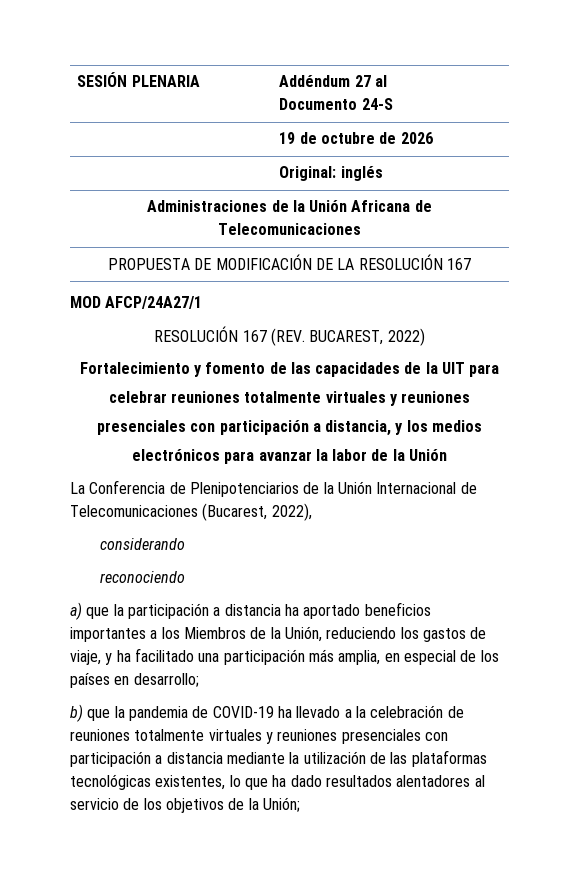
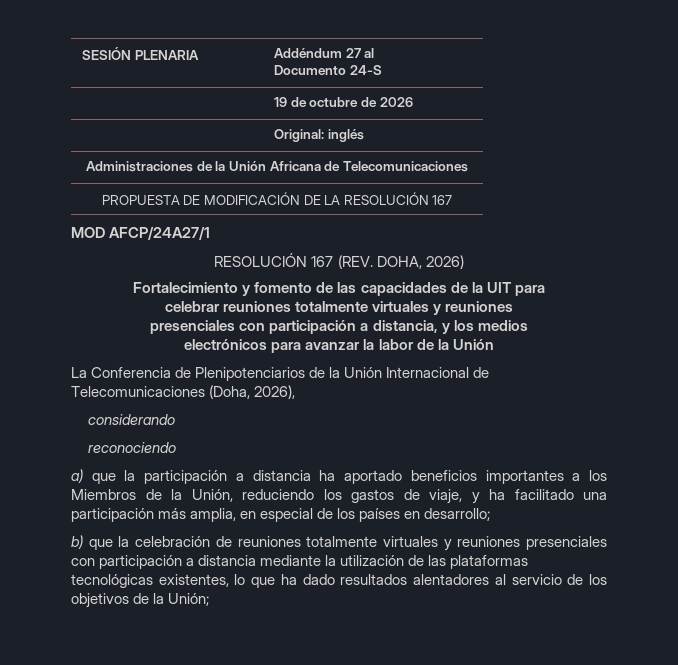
- RESOLUCIÓN 167 (REV. BUCAREST, 2022)
+ RESOLUCIÓN 167 (REV. DOHA, 2026)
- La Conferencia de Plenipotenciarios de la Unión Internacional de Telecomunicaciones (Bucarest, 2022),
+ La Conferencia de Plenipotenciarios de la Unión Internacional de Telecomunicaciones (Doha, 2026),
- b) que la pandemia de COVID-19 ha llevado a la celebración de reuniones totalmente virtuales y reuniones presenciales con participación a distancia mediante la utilización de las plataformas tecnológicas existentes, lo que ha dado resultados alentadores al servicio de los objetivos de la Unión;
+ b) que la celebración de reuniones totalmente virtuales y reuniones presenciales con participación a distancia mediante la utilización de las plataformas tecnológicas existentes, lo que ha dado resultados alentadores al servicio de los objetivos de la Unión;

